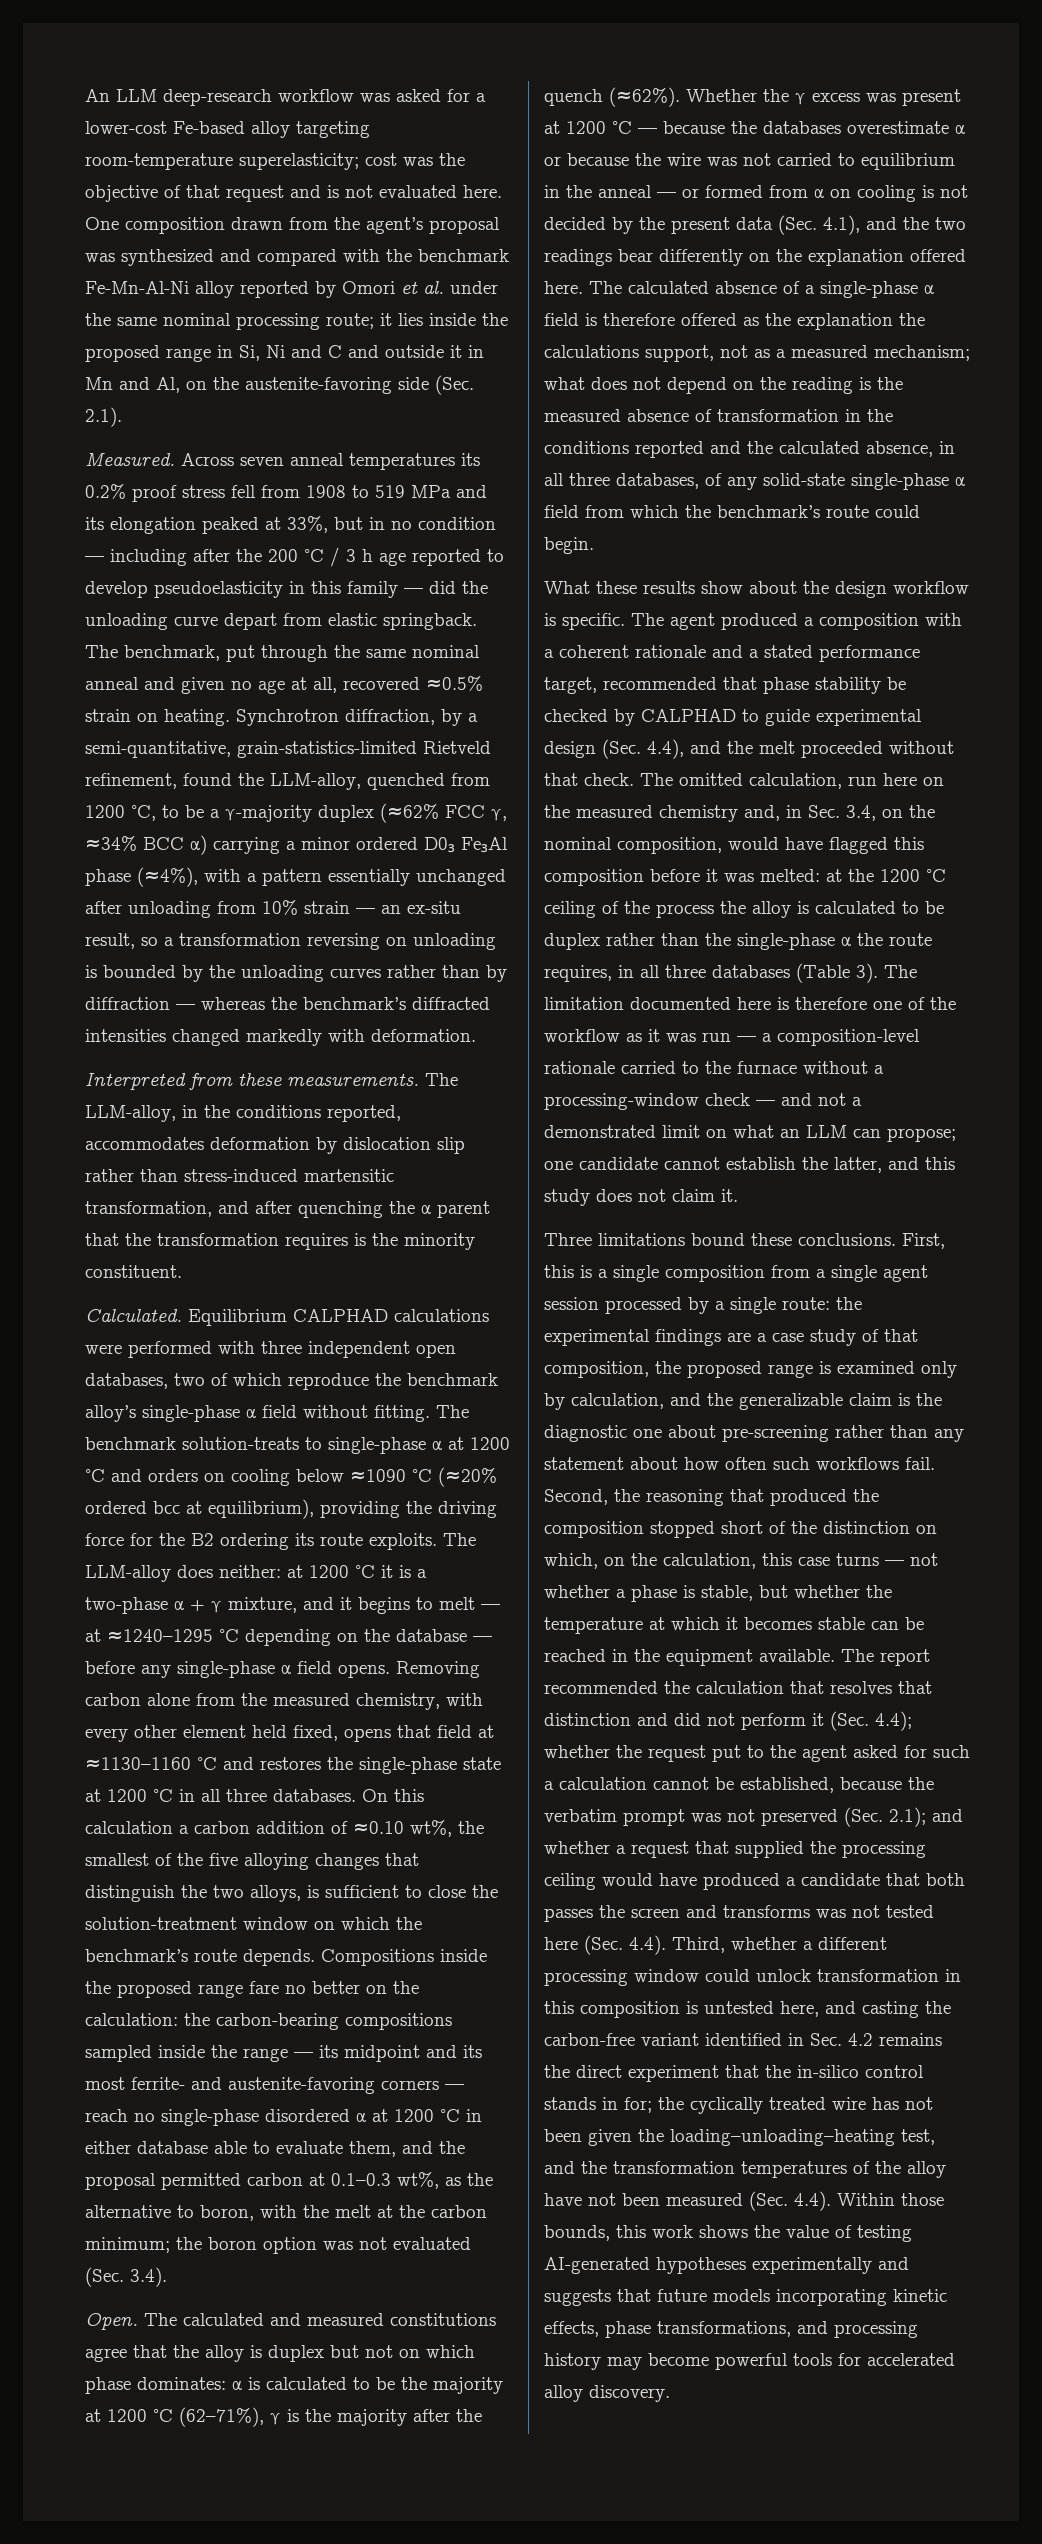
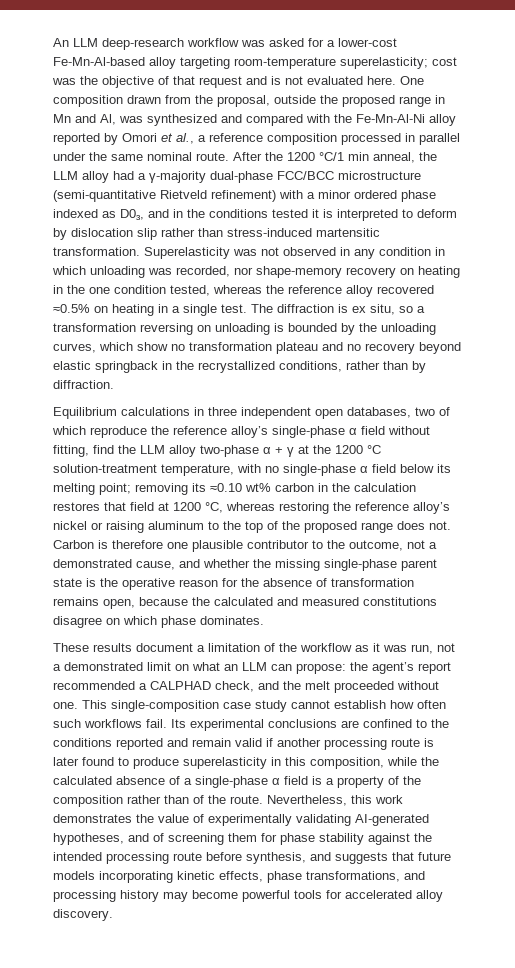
- An LLM deep-research workflow was asked for a lower-cost Fe-based alloy targeting room-temperature superelasticity; cost was the objective of that request and is not evaluated here.
+ An LLM deep-research workflow was asked for a lower-cost Fe-Mn-Al-based alloy targeting room-temperature superelasticity; cost was the objective of that request and is not evaluated here.
- One composition drawn from the agent’s proposal was synthesized and compared with the benchmark Fe-Mn-Al-Ni alloy reported by Omori et al. under the same nominal processing route; it lies inside the proposed range in Si, Ni and C and outside it in Mn and Al, on the austenite-favoring side (Sec. 2.1).
- Measured. Across seven anneal temperatures its 0.2% proof stress fell from 1908 to 519 MPa and its elongation peaked at 33%, but in no condition — including after the 200 °C / 3 h age reported to develop pseudoelasticity in this family — did the unloading curve depart from elastic springback. The benchmark, put through the same nominal anneal and given no age at all, recovered ≈0.5% strain on heating. Synchrotron diffraction, by a semi-quantitative, grain-statistics-limited Rietveld refinement, found the LLM-alloy, quenched from 1200 °C, to be a γ-majority duplex (≈62% FCC γ, ≈34% BCC α) carrying a minor ordered D0₃ Fe₃Al phase (≈4%), with a pattern essentially unchanged after unloading from 10% strain — an ex-situ result, so a transformation reversing on unloading is bounded by the unloading curves rather than by diffraction — whereas the benchmark’s diffracted intensities changed markedly with deformation.
- Interpreted from these measurements. The LLM-alloy, in the conditions reported, accommodates deformation by dislocation slip rather than stress-induced martensitic transformation, and after quenching the α parent that the transformation requires is the minority constituent.
- Calculated. Equilibrium CALPHAD calculations were performed with three independent open databases, two of which reproduce the benchmark alloy’s single-phase α field without fitting. The benchmark solution-treats to single-phase α at 1200 °C and orders on cooling below ≈1090 °C (≈20% ordered bcc at equilibrium), providing the driving force for the B2 ordering its route exploits. The LLM-alloy does neither: at 1200 °C it is a two-phase α + γ mixture, and it begins to melt — at ≈1240–1295 °C depending on the database — before any single-phase α field opens. Removing carbon alone from the measured chemistry, with every other element held fixed, opens that field at ≈1130–1160 °C and restores the single-phase state at 1200 °C in all three databases. On this calculation a carbon addition of ≈0.10 wt%, the smallest of the five alloying changes that distinguish the two alloys, is sufficient to close the solution-treatment window on which the benchmark’s route depends. Compositions inside the proposed range fare no better on the calculation: the carbon-bearing compositions sampled inside the range — its midpoint and its most ferrite- and austenite-favoring corners — reach no single-phase disordered α at 1200 °C in either database able to evaluate them, and the proposal permitted carbon at 0.1–0.3 wt%, as the alternative to boron, with the melt at the carbon minimum; the boron option was not evaluated (Sec. 3.4).
- Open. The calculated and measured constitutions agree that the alloy is duplex but not on which phase dominates: α is calculated to be the majority at 1200 °C (62–71%), γ is the majority after the quench (≈62%). Whether the γ excess was present at 1200 °C — because the databases overestimate α or because the wire was not carried to equilibrium in the anneal — or formed from α on cooling is not decided by the present data (Sec. 4.1), and the two readings bear differently on the explanation offered here. The calculated absence of a single-phase α field is therefore offered as the explanation the calculations support, not as a measured mechanism; what does not depend on the reading is the measured absence of transformation in the conditions reported and the calculated absence, in all three databases, of any solid-state single-phase α field from which the benchmark’s route could begin.
- What these results show about the design workflow is specific. The agent produced a composition with a coherent rationale and a stated performance target, recommended that phase stability be checked by CALPHAD to guide experimental design (Sec. 4.4), and the melt proceeded without that check. The omitted calculation, run here on the measured chemistry and, in Sec. 3.4, on the nominal composition, would have flagged this composition before it was melted: at the 1200 °C ceiling of the process the alloy is calculated to be duplex rather than the single-phase α the route requires, in all three databases (Table 3). The limitation documented here is therefore one of the workflow as it was run — a composition-level rationale carried to the furnace without a processing-window check — and not a demonstrated limit on what an LLM can propose; one candidate cannot establish the latter, and this study does not claim it.
- Three limitations bound these conclusions. First, this is a single composition from a single agent session processed by a single route: the experimental findings are a case study of that composition, the proposed range is examined only by calculation, and the generalizable claim is the diagnostic one about pre-screening rather than any statement about how often such workflows fail.
+ One composition drawn from the proposal, outside the proposed range in Mn and Al, was synthesized and compared with the Fe-Mn-Al-Ni alloy reported by Omori et al., a reference composition processed in parallel under the same nominal route. After the 1200 °C/1 min anneal, the LLM alloy had a γ-majority dual-phase FCC/BCC microstructure (semi-quantitative Rietveld refinement) with a minor ordered phase indexed as D0₃, and in the conditions tested it is interpreted to deform by dislocation slip rather than stress-induced martensitic transformation. Superelasticity was not observed in any condition in which unloading was recorded, nor shape-memory recovery on heating in the one condition tested, whereas the reference alloy recovered ≈0.5% on heating in a single test. The diffraction is ex situ, so a transformation reversing on unloading is bounded by the unloading curves, which show no transformation plateau and no recovery beyond elastic springback in the recrystallized conditions, rather than by diffraction.
+ Equilibrium calculations in three independent open databases, two of which reproduce the reference alloy’s single-phase α field without fitting, find the LLM alloy two-phase α + γ at the 1200 °C solution-treatment temperature, with no single-phase α field below its melting point; removing its ≈0.10 wt% carbon in the calculation restores that field at 1200 °C, whereas restoring the reference alloy’s nickel or raising aluminum to the top of the proposed range does not. Carbon is therefore one plausible contributor to the outcome, not a demonstrated cause, and whether the missing single-phase parent state is the operative reason for the absence of transformation remains open, because the calculated and measured constitutions disagree on which phase dominates.
+ These results document a limitation of the workflow as it was run, not a demonstrated limit on what an LLM can propose: the agent’s report recommended a CALPHAD check, and the melt proceeded without one. This single-composition case study cannot establish how often such workflows fail.
- Second, the reasoning that produced the composition stopped short of the distinction on which, on the calculation, this case turns — not whether a phase is stable, but whether the temperature at which it becomes stable can be reached in the equipment available. The report recommended the calculation that resolves that distinction and did not perform it (Sec. 4.4); whether the request put to the agent asked for such a calculation cannot be established, because the verbatim prompt was not preserved (Sec. 2.1); and whether a request that supplied the processing ceiling would have produced a candidate that both passes the screen and transforms was not tested here (Sec. 4.4). Third, whether a different processing window could unlock transformation in this composition is untested here, and casting the carbon-free variant identified in Sec. 4.2 remains the direct experiment that the in-silico control stands in for; the cyclically treated wire has not been given the loading–unloading–heating test, and the transformation temperatures of the alloy have not been measured (Sec. 4.4). Within those bounds, this work shows the value of testing AI-generated hypotheses experimentally and suggests that future models incorporating kinetic effects, phase transformations, and processing history may become powerful tools for accelerated alloy discovery.
+ Its experimental conclusions are confined to the conditions reported and remain valid if another processing route is later found to produce superelasticity in this composition, while the calculated absence of a single-phase α field is a property of the composition rather than of the route. Nevertheless, this work demonstrates the value of experimentally validating AI-generated hypotheses, and of screening them for phase stability against the intended processing route before synthesis, and suggests that future models incorporating kinetic effects, phase transformations, and processing history may become powerful tools for accelerated alloy discovery.

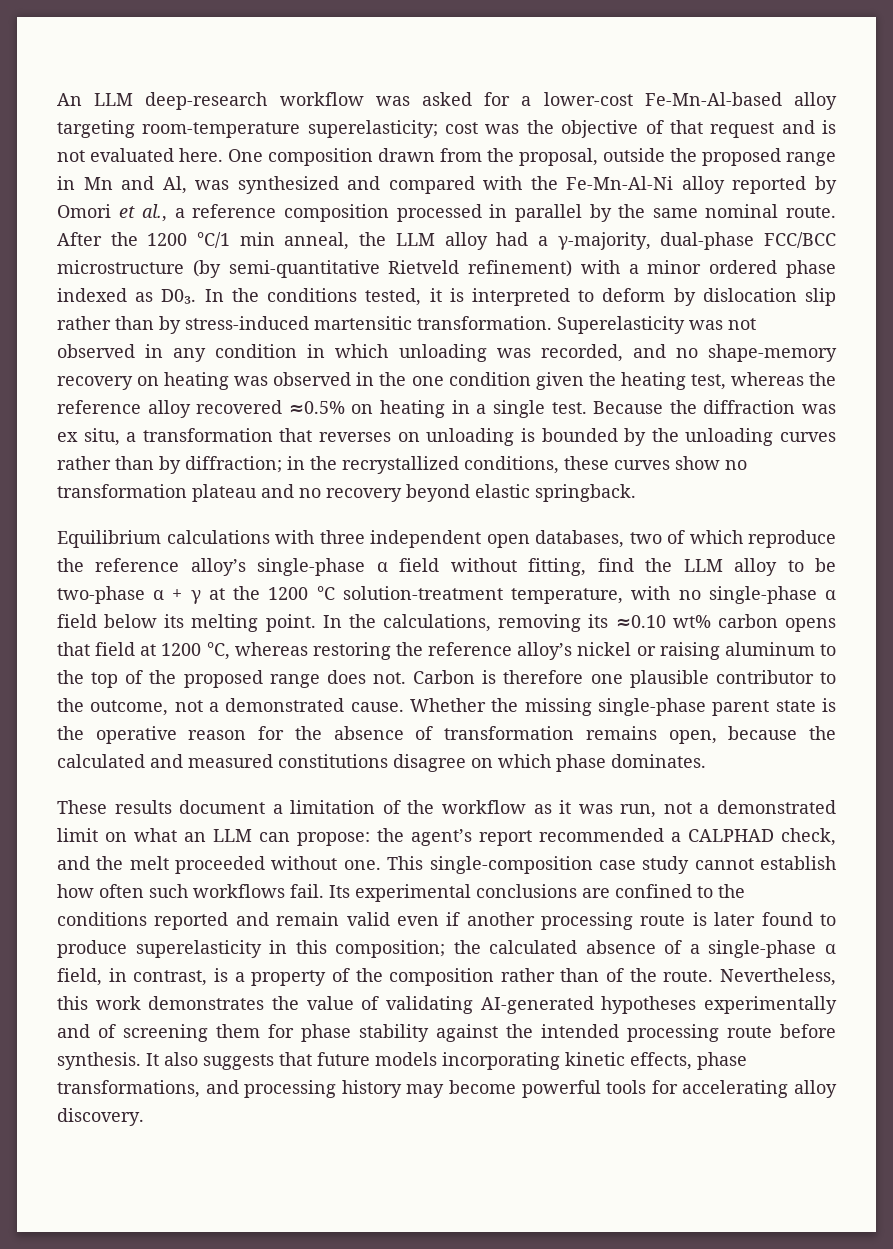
- One composition drawn from the proposal, outside the proposed range in Mn and Al, was synthesized and compared with the Fe-Mn-Al-Ni alloy reported by Omori et al., a reference composition processed in parallel under the same nominal route.
+ One composition drawn from the proposal, outside the proposed range in Mn and Al, was synthesized and compared with the Fe-Mn-Al-Ni alloy reported by Omori et al., a reference composition processed in parallel by the same nominal route.
- After the 1200 °C/1 min anneal, the LLM alloy had a γ-majority dual-phase FCC/BCC microstructure (semi-quantitative Rietveld refinement) with a minor ordered phase indexed as D0₃, and in the conditions tested it is interpreted to deform by dislocation slip rather than stress-induced martensitic transformation.
+ After the 1200 °C/1 min anneal, the LLM alloy had a γ-majority, dual-phase FCC/BCC microstructure (by semi-quantitative Rietveld refinement) with a minor ordered phase indexed as D0₃. In the conditions tested, it is interpreted to deform by dislocation slip rather than by stress-induced martensitic transformation.
- Superelasticity was not observed in any condition in which unloading was recorded, nor shape-memory recovery on heating in the one condition tested, whereas the reference alloy recovered ≈0.5% on heating in a single test.
+ Superelasticity was not observed in any condition in which unloading was recorded, and no shape-memory recovery on heating was observed in the one condition given the heating test, whereas the reference alloy recovered ≈0.5% on heating in a single test.
- The diffraction is ex situ, so a transformation reversing on unloading is bounded by the unloading curves, which show no transformation plateau and no recovery beyond elastic springback in the recrystallized conditions, rather than by diffraction.
+ Because the diffraction was ex situ, a transformation that reverses on unloading is bounded by the unloading curves rather than by diffraction; in the recrystallized conditions, these curves show no transformation plateau and no recovery beyond elastic springback.
- Equilibrium calculations in three independent open databases, two of which reproduce the reference alloy’s single-phase α field without fitting, find the LLM alloy two-phase α + γ at the 1200 °C solution-treatment temperature, with no single-phase α field below its melting point; removing its ≈0.10 wt% carbon in the calculation restores that field at 1200 °C, whereas restoring the reference alloy’s nickel or raising aluminum to the top of the proposed range does not.
+ Equilibrium calculations with three independent open databases, two of which reproduce the reference alloy’s single-phase α field without fitting, find the LLM alloy to be two-phase α + γ at the 1200 °C solution-treatment temperature, with no single-phase α field below its melting point. In the calculations, removing its ≈0.10 wt% carbon opens that field at 1200 °C, whereas restoring the reference alloy’s nickel or raising aluminum to the top of the proposed range does not.
- Carbon is therefore one plausible contributor to the outcome, not a demonstrated cause, and whether the missing single-phase parent state is the operative reason for the absence of transformation remains open, because the calculated and measured constitutions disagree on which phase dominates.
+ Carbon is therefore one plausible contributor to the outcome, not a demonstrated cause. Whether the missing single-phase parent state is the operative reason for the absence of transformation remains open, because the calculated and measured constitutions disagree on which phase dominates.
- Its experimental conclusions are confined to the conditions reported and remain valid if another processing route is later found to produce superelasticity in this composition, while the calculated absence of a single-phase α field is a property of the composition rather than of the route.
+ Its experimental conclusions are confined to the conditions reported and remain valid even if another processing route is later found to produce superelasticity in this composition; the calculated absence of a single-phase α field, in contrast, is a property of the composition rather than of the route.
- Nevertheless, this work demonstrates the value of experimentally validating AI-generated hypotheses, and of screening them for phase stability against the intended processing route before synthesis, and suggests that future models incorporating kinetic effects, phase transformations, and processing history may become powerful tools for accelerated alloy discovery.
+ Nevertheless, this work demonstrates the value of validating AI-generated hypotheses experimentally and of screening them for phase stability against the intended processing route before synthesis. It also suggests that future models incorporating kinetic effects, phase transformations, and processing history may become powerful tools for accelerating alloy discovery.

